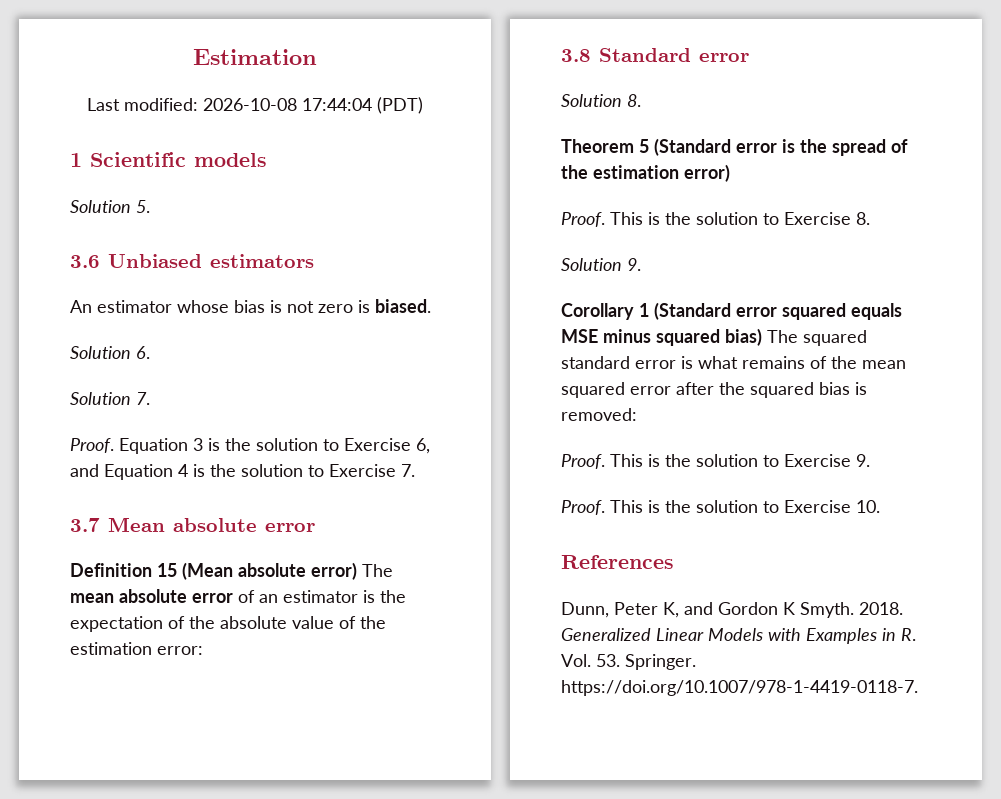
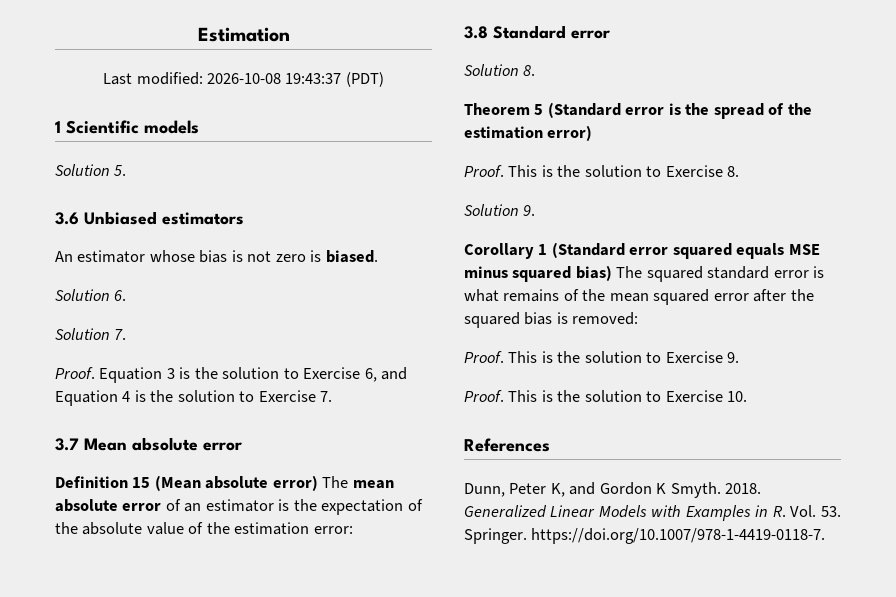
- Last modified: 2026-10-08 17:44:04 (PDT)
+ Last modified: 2026-10-08 19:43:37 (PDT)

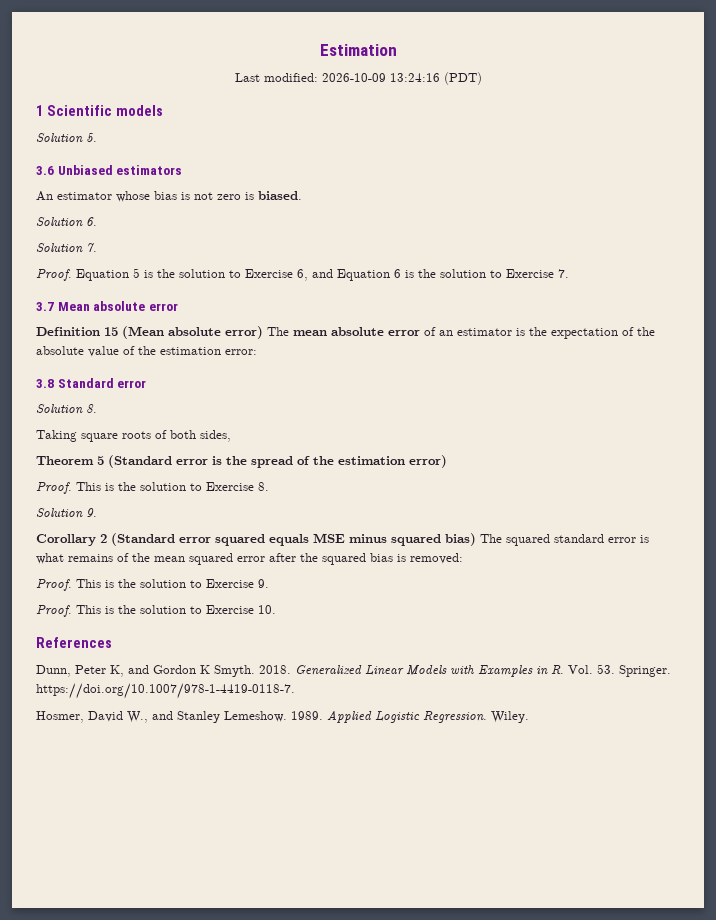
- Last modified: 2026-10-08 19:43:37 (PDT)
+ Last modified: 2026-10-09 13:24:16 (PDT)
- Equation 3 is the solution to Exercise 6, and Equation 4 is the solution to Exercise 7.
+ Equation 5 is the solution to Exercise 6, and Equation 6 is the solution to Exercise 7.
+ Taking square roots of both sides,
- Corollary 1 (Standard error squared equals MSE minus squared bias) The squared standard error is what remains of the mean squared error after the squared bias is removed:
+ Corollary 2 (Standard error squared equals MSE minus squared bias) The squared standard error is what remains of the mean squared error after the squared bias is removed:
+ Hosmer, David W., and Stanley Lemeshow. 1989. Applied Logistic Regression. Wiley.

